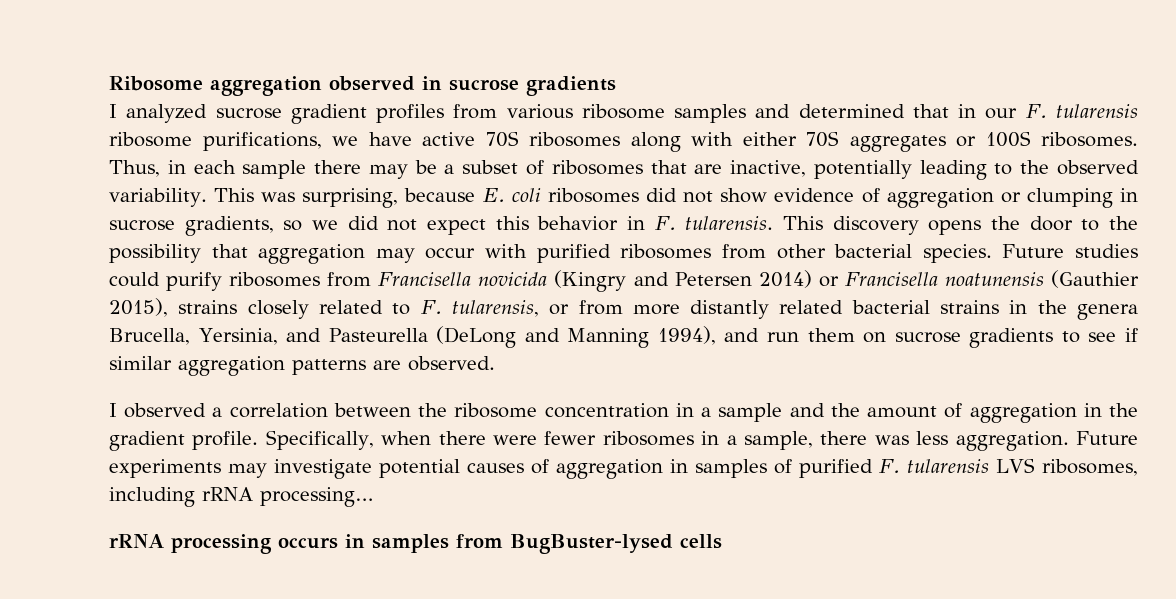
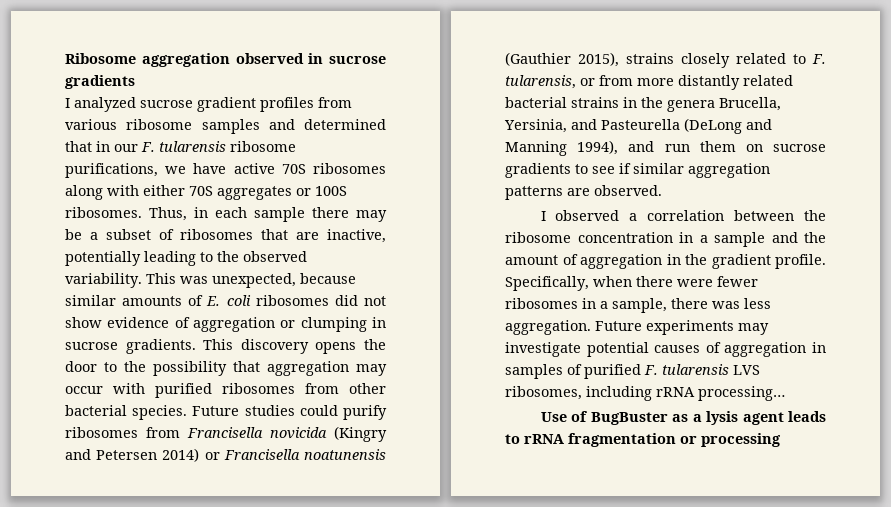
- This was surprising, because E. coli ribosomes did not show evidence of aggregation or clumping in sucrose gradients, so we did not expect this behavior in F. tularensis.
+ This was unexpected, because similar amounts of E. coli ribosomes did not show evidence of aggregation or clumping in sucrose gradients.
- rRNA processing occurs in samples from BugBuster-lysed cells
+ Use of BugBuster as a lysis agent leads to rRNA fragmentation or processing

